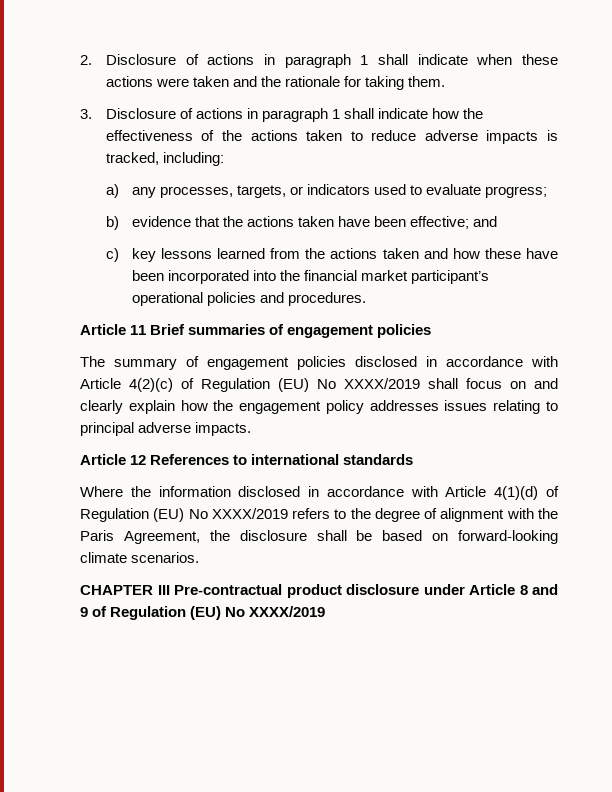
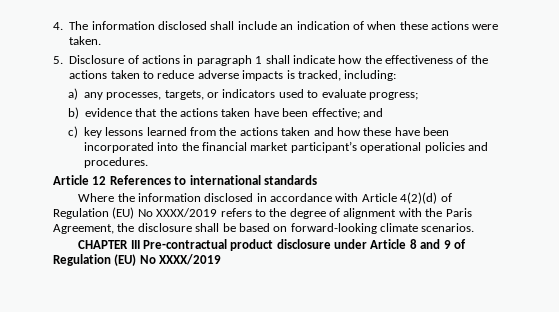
- 2. Disclosure of actions in paragraph 1 shall indicate when these actions were taken and the rationale for taking them.
- 3. Disclosure of actions in paragraph 1 shall indicate how the effectiveness of the actions taken to reduce adverse impacts is tracked, including:
+ 4. The information disclosed shall include an indication of when these actions were taken.
+ 5. Disclosure of actions in paragraph 1 shall indicate how the effectiveness of the actions taken to reduce adverse impacts is tracked, including:
- Article 11 Brief summaries of engagement policies
- The summary of engagement policies disclosed in accordance with Article 4(2)(c) of Regulation (EU) No XXXX/2019 shall focus on and clearly explain how the engagement policy addresses issues relating to principal adverse impacts.
- Where the information disclosed in accordance with Article 4(1)(d) of Regulation (EU) No XXXX/2019 refers to the degree of alignment with the Paris Agreement, the disclosure shall be based on forward-looking climate scenarios.
+ Where the information disclosed in accordance with Article 4(2)(d) of Regulation (EU) No XXXX/2019 refers to the degree of alignment with the Paris Agreement, the disclosure shall be based on forward-looking climate scenarios.

